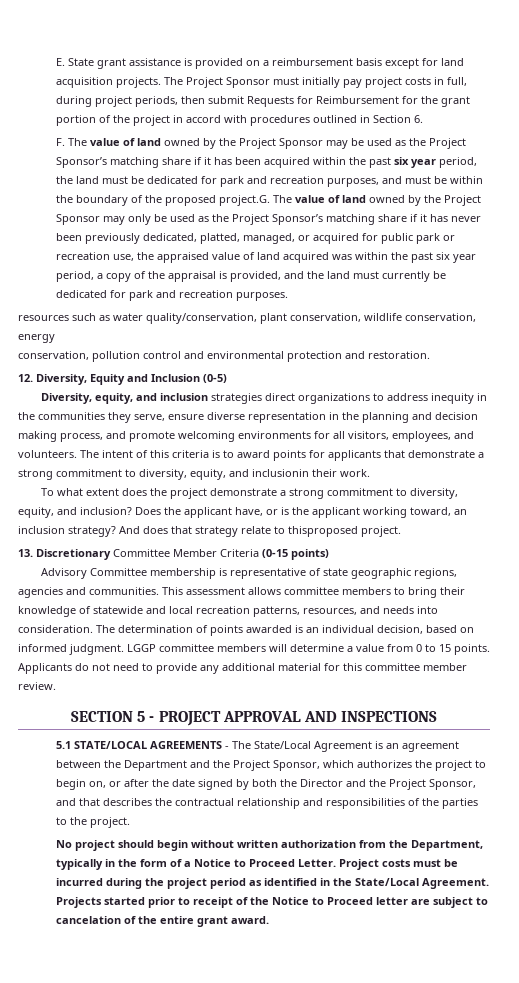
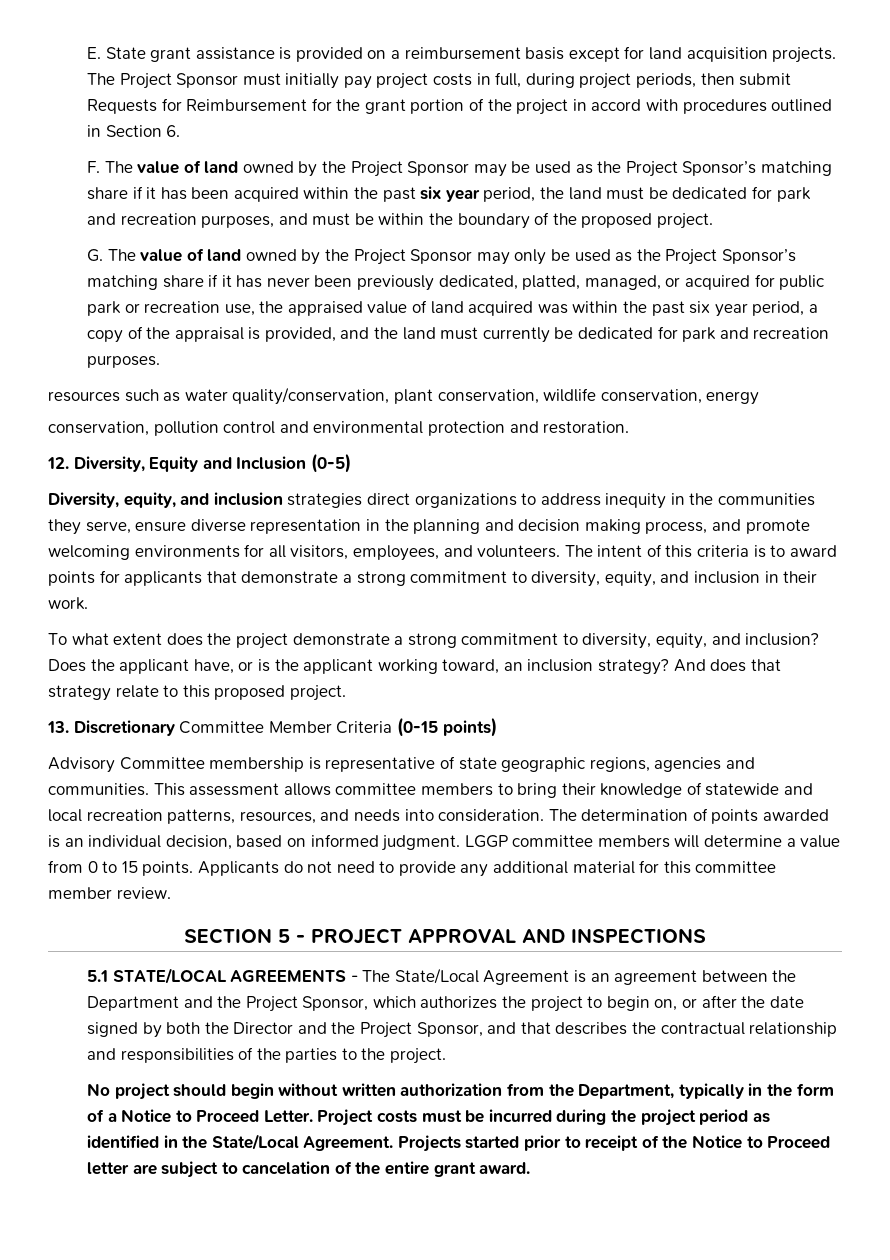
- F. The value of land owned by the Project Sponsor may be used as the Project Sponsor’s matching share if it has been acquired within the past six year period, the land must be dedicated for park and recreation purposes, and must be within the boundary of the proposed project.G. The value of land owned by the Project Sponsor may only be used as the Project Sponsor’s matching share if it has never been previously dedicated, platted, managed, or acquired for public park or recreation use, the appraised value of land acquired was within the past six year period, a copy of the appraisal is provided, and the land must currently be dedicated for park and recreation purposes.
+ F. The value of land owned by the Project Sponsor may be used as the Project Sponsor’s matching share if it has been acquired within the past six year period, the land must be dedicated for park and recreation purposes, and must be within the boundary of the proposed project.
+ G. The value of land owned by the Project Sponsor may only be used as the Project Sponsor’s matching share if it has never been previously dedicated, platted, managed, or acquired for public park or recreation use, the appraised value of land acquired was within the past six year period, a copy of the appraisal is provided, and the land must currently be dedicated for park and recreation purposes.
- The intent of this criteria is to award points for applicants that demonstrate a strong commitment to diversity, equity, and inclusionin their work.
+ The intent of this criteria is to award points for applicants that demonstrate a strong commitment to diversity, equity, and inclusion in their work.
- And does that strategy relate to thisproposed project.
+ And does that strategy relate to this proposed project.

